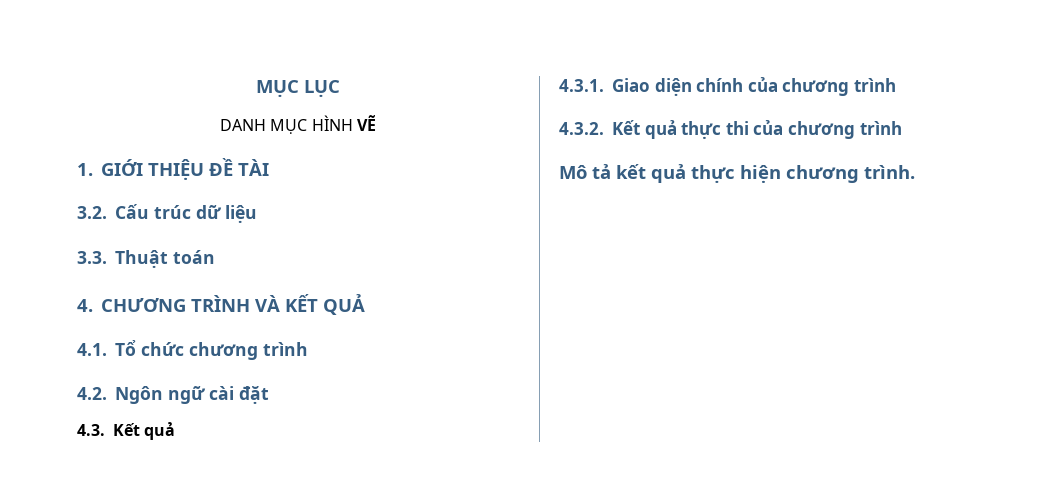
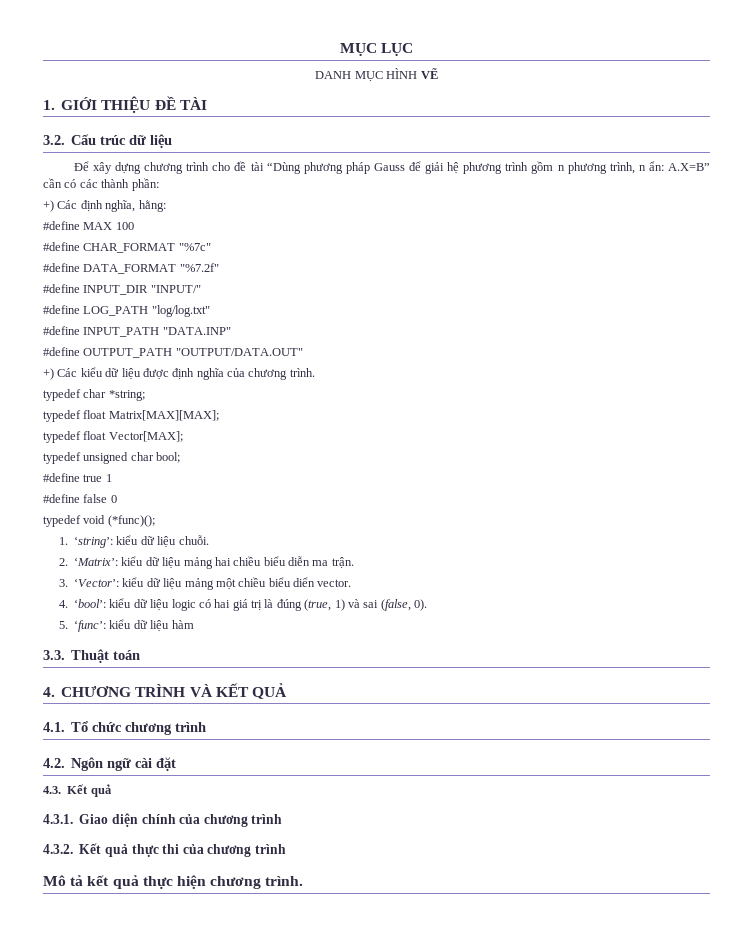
+ Để xây dựng chương trình cho đề tài “Dùng phương pháp Gauss để giải hệ phương trình gồm n phương trình, n ẩn: A.X=B” cần có các thành phần:
+ +) Các định nghĩa, hằng:
+ #define MAX 100
+ #define CHAR_FORMAT "%7c"
+ #define DATA_FORMAT "%7.2f"
+ #define INPUT_DIR "INPUT/"
+ #define LOG_PATH "log/log.txt"
+ #define INPUT_PATH "DATA.INP"
+ #define OUTPUT_PATH "OUTPUT/DATA.OUT"
+ +) Các kiểu dữ liệu được định nghĩa của chương trình.
+ typedef char *string;
+ typedef float Matrix[MAX][MAX];
+ typedef float Vector[MAX];
+ typedef unsigned char bool;
+ #define true 1
+ #define false 0
+ typedef void (*func)();
+ 1. ‘string’: kiểu dữ liệu chuỗi.
+ 2. ‘Matrix’: kiểu dữ liệu mảng hai chiều biểu diễn ma trận.
+ 3. ‘Vector’: kiểu dữ liệu mảng một chiều biểu diển vector.
+ 4. ‘bool’: kiểu dữ liệu logic có hai giá trị là đúng (true, 1) và sai (false, 0).
+ 5. ‘func’: kiểu dữ liệu hàm

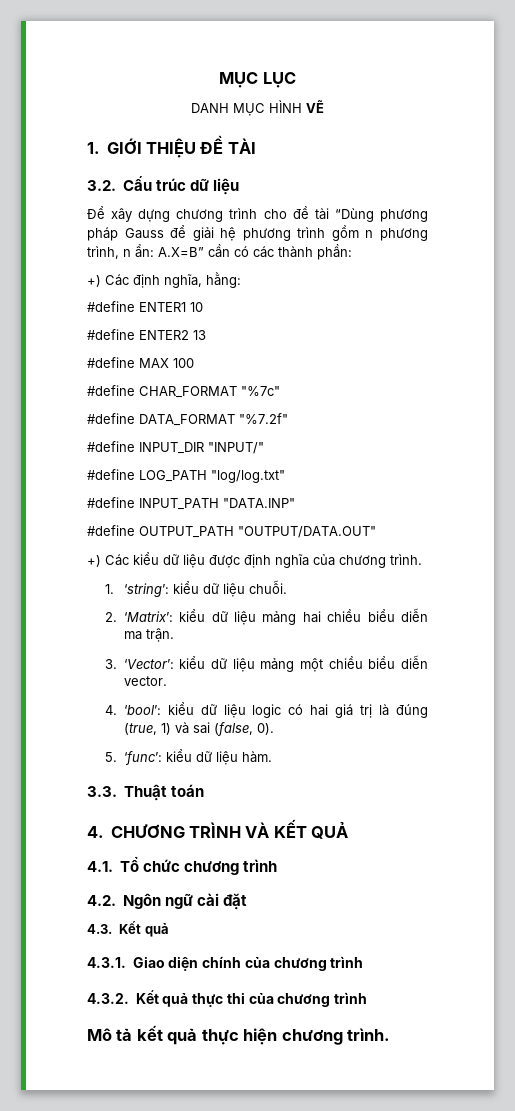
+ #define ENTER1 10
+ #define ENTER2 13
- typedef char *string;
- typedef float Matrix[MAX][MAX];
- typedef float Vector[MAX];
- typedef unsigned char bool;
- #define true 1
- #define false 0
- typedef void (*func)();
- 3. ‘Vector’: kiểu dữ liệu mảng một chiều biểu diển vector.
+ 3. ‘Vector’: kiểu dữ liệu mảng một chiều biểu diễn vector.
- 5. ‘func’: kiểu dữ liệu hàm
+ 5. ‘func’: kiểu dữ liệu hàm.

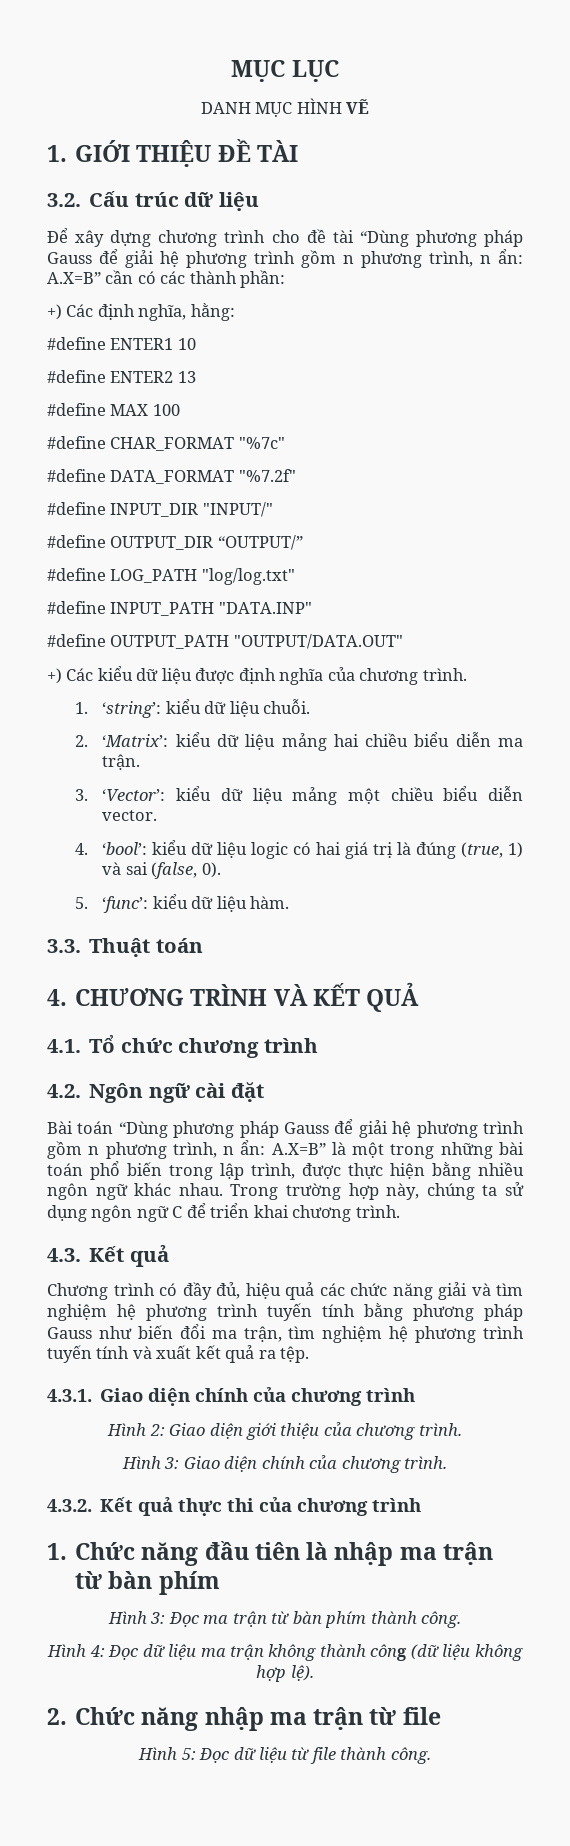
+ #define OUTPUT_DIR “OUTPUT/”
+ Bài toán “Dùng phương pháp Gauss để giải hệ phương trình gồm n phương trình, n ẩn: A.X=B” là một trong những bài toán phổ biến trong lập trình, được thực hiện bằng nhiều ngôn ngữ khác nhau. Trong trường hợp này, chúng ta sử dụng ngôn ngữ C để triển khai chương trình.
  4.3. Kết quả
+ Chương trình có đầy đủ, hiệu quả các chức năng giải và tìm nghiệm hệ phương trình tuyến tính bằng phương pháp Gauss như biến đổi ma trận, tìm nghiệm hệ phương trình tuyến tính và xuất kết quả ra tệp.
+ Hình 2: Giao diện giới thiệu của chương trình.
+ Hình 3: Giao diện chính của chương trình.
- Mô tả kết quả thực hiện chương trình.
+ 1. Chức năng đầu tiên là nhập ma trận từ bàn phím
+ Hình 3: Đọc ma trận từ bàn phím thành công.
+ Hình 4: Đọc dữ liệu ma trận không thành công (dữ liệu không hợp lệ).
+ 2. Chức năng nhập ma trận từ file
+ Hình 5: Đọc dữ liệu từ file thành công.

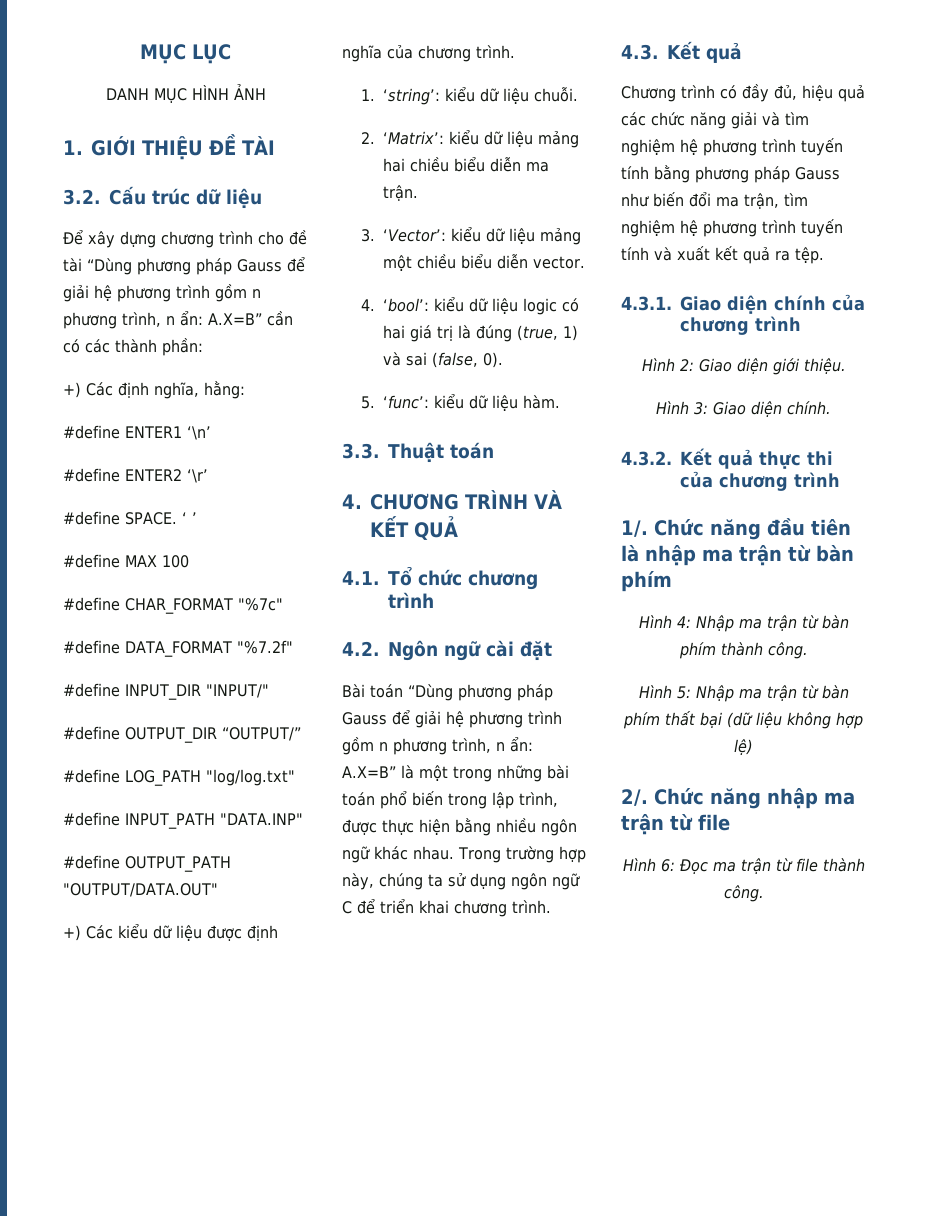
- DANH MỤC HÌNH VẼ
+ DANH MỤC HÌNH ẢNH
- #define ENTER1 10
+ #define ENTER1 ‘\n’
- #define ENTER2 13
+ #define ENTER2 ‘\r’
+ #define SPACE. ‘ ’
- Hình 2: Giao diện giới thiệu của chương trình.
+ Hình 2: Giao diện giới thiệu.
- Hình 3: Giao diện chính của chương trình.
+ Hình 3: Giao diện chính.
- 1. Chức năng đầu tiên là nhập ma trận từ bàn phím
+ 1/. Chức năng đầu tiên là nhập ma trận từ bàn phím
- Hình 3: Đọc ma trận từ bàn phím thành công.
+ Hình 4: Nhập ma trận từ bàn phím thành công.
- Hình 4: Đọc dữ liệu ma trận không thành công (dữ liệu không hợp lệ).
- 2. Chức năng nhập ma trận từ file
+ Hình 5: Nhập ma trận từ bàn phím thất bại (dữ liệu không hợp lệ)
+ 2/. Chức năng nhập ma trận từ file
- Hình 5: Đọc dữ liệu từ file thành công.
+ Hình 6: Đọc ma trận từ file thành công.

